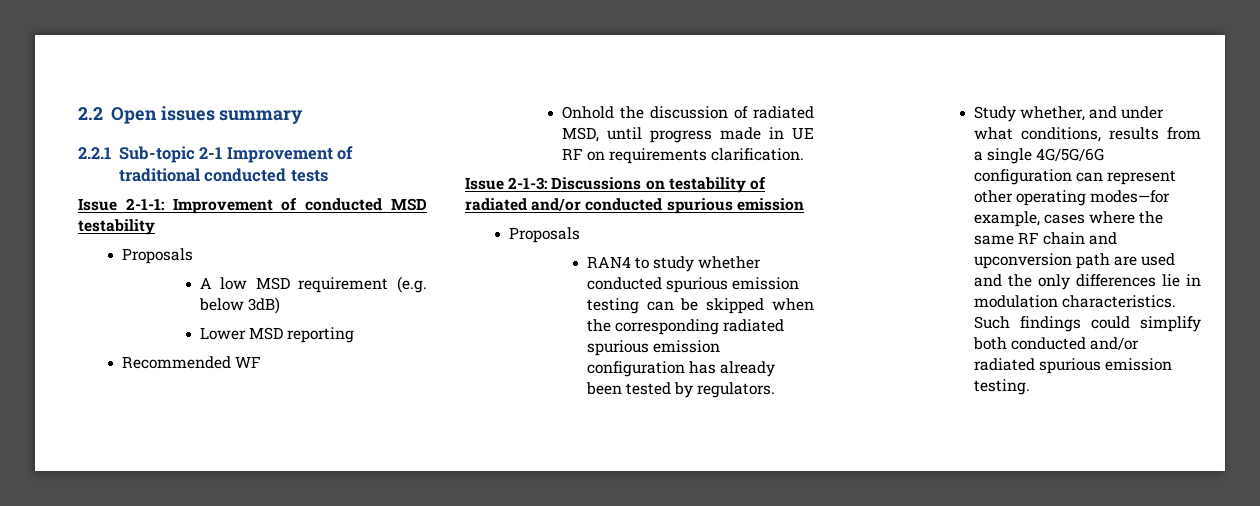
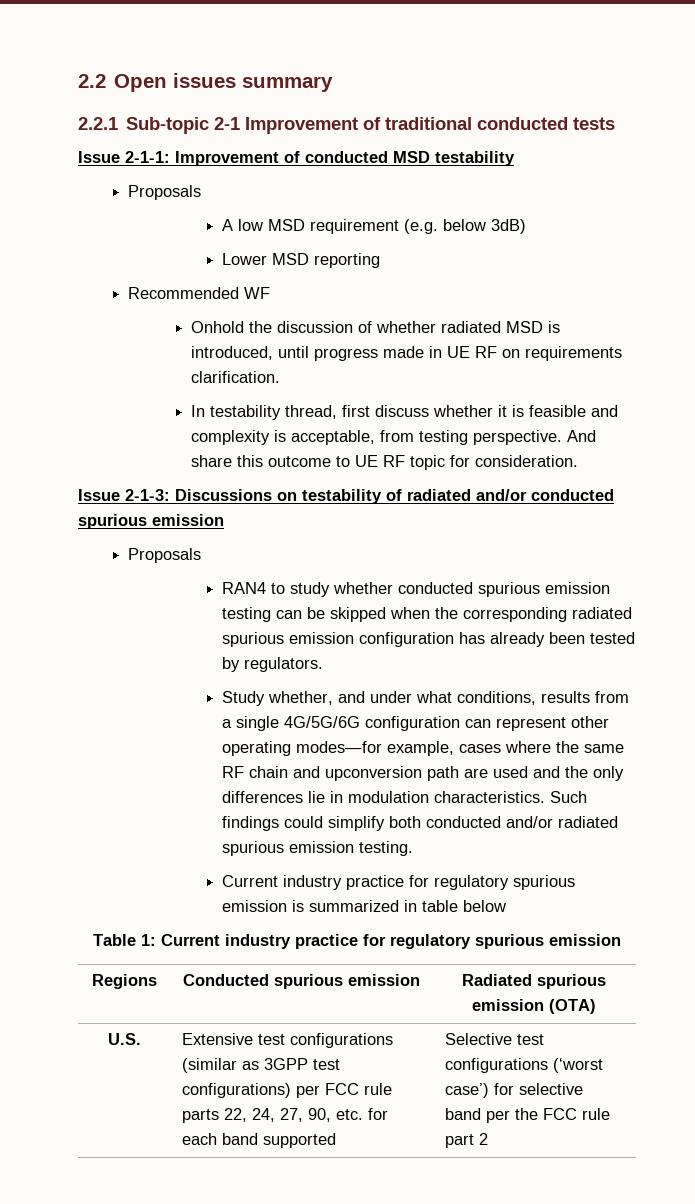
- Onhold the discussion of radiated MSD, until progress made in UE RF on requirements clarification.
+ Onhold the discussion of whether radiated MSD is introduced, until progress made in UE RF on requirements clarification.
+ In testability thread, first discuss whether it is feasible and complexity is acceptable, from testing perspective. And share this outcome to UE RF topic for consideration.
+ Current industry practice for regulatory spurious emission is summarized in table below
+ Table 1: Current industry practice for regulatory spurious emission
+ Regions | Conducted spurious emission | Radiated spurious emission (OTA)
+ U.S. | Extensive test configurations (similar as 3GPP test configurations) per FCC rule parts 22, 24, 27, 90, etc. for each band supported | Selective test configurations (‘worst case’) for selective band per the FCC rule part 2

